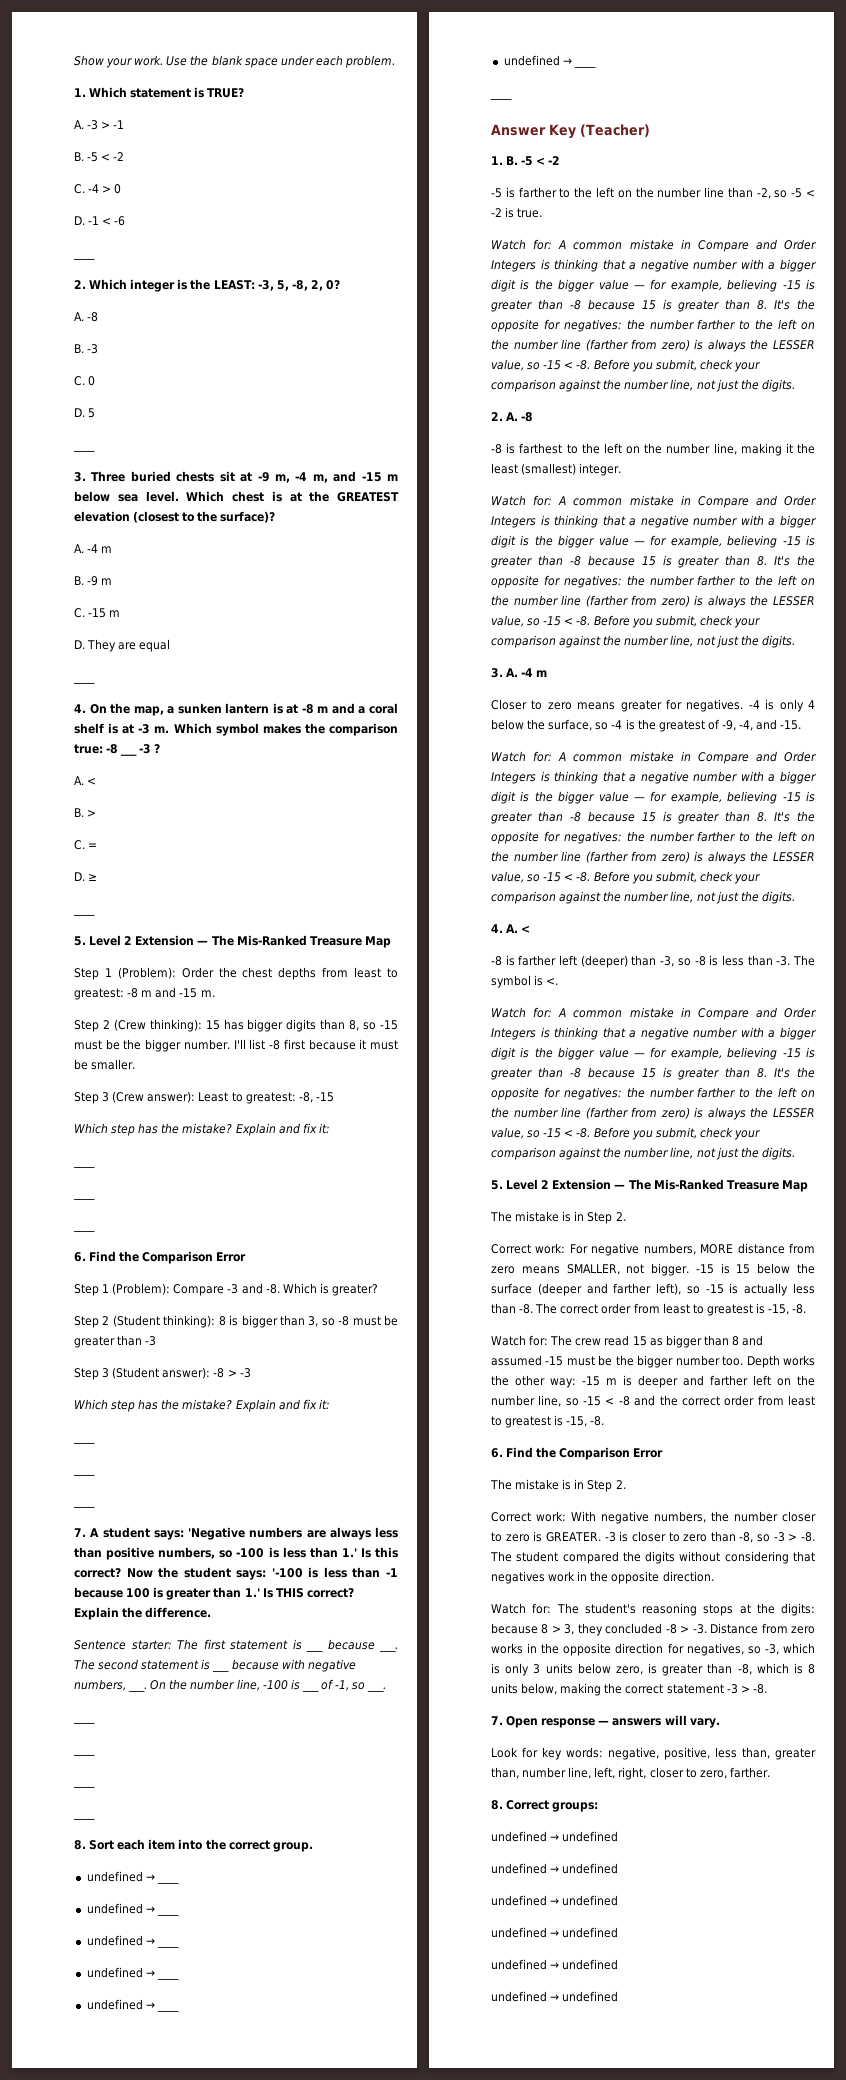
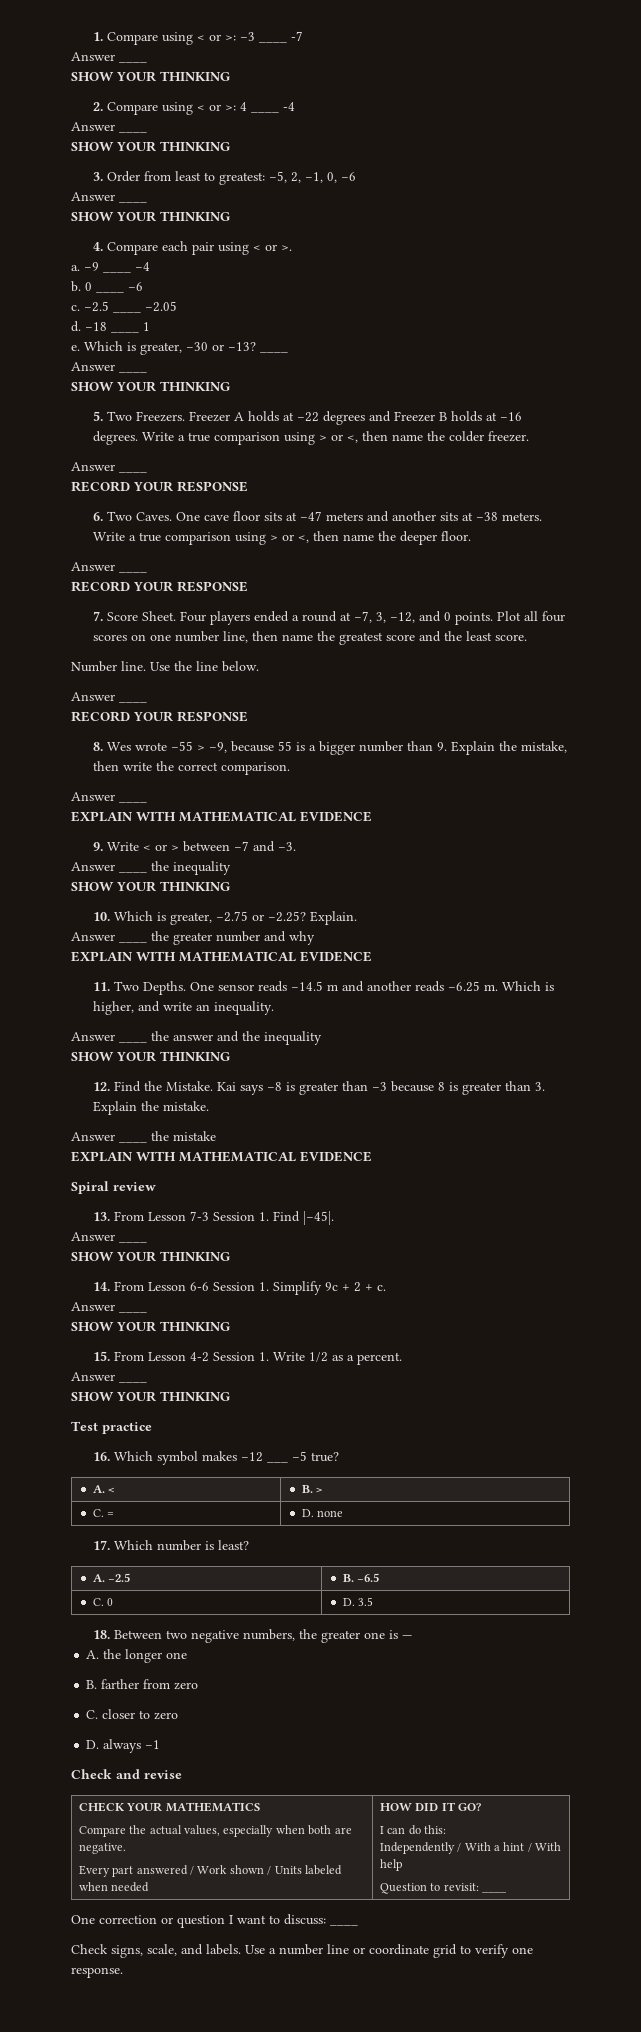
- Show your work. Use the blank space under each problem.
- 1. Which statement is TRUE?
- A. -3 > -1
- B. -5 < -2
- C. -4 > 0
- D. -1 < -6
- ____
- 2. Which integer is the LEAST: -3, 5, -8, 2, 0?
- A. -8
- B. -3
- C. 0
- D. 5
- ____
- 3. Three buried chests sit at -9 m, -4 m, and -15 m below sea level. Which chest is at the GREATEST elevation (closest to the surface)?
- A. -4 m
- B. -9 m
- C. -15 m
- D. They are equal
- ____
- 4. On the map, a sunken lantern is at -8 m and a coral shelf is at -3 m. Which symbol makes the comparison true: -8 ___ -3 ?
- A. <
- B. >
- C. =
- D. ≥
- ____
- 5. Level 2 Extension — The Mis-Ranked Treasure Map
- Step 1 (Problem): Order the chest depths from least to greatest: -8 m and -15 m.
- Step 2 (Crew thinking): 15 has bigger digits than 8, so -15 must be the bigger number. I'll list -8 first because it must be smaller.
- Step 3 (Crew answer): Least to greatest: -8, -15
- Which step has the mistake? Explain and fix it:
- ____
- ____
- ____
- 6. Find the Comparison Error
- Step 1 (Problem): Compare -3 and -8. Which is greater?
- Step 2 (Student thinking): 8 is bigger than 3, so -8 must be greater than -3
- Step 3 (Student answer): -8 > -3
- Which step has the mistake? Explain and fix it:
- ____
- ____
- ____
- 7. A student says: 'Negative numbers are always less than positive numbers, so -100 is less than 1.' Is this correct? Now the student says: '-100 is less than -1 because 100 is greater than 1.' Is THIS correct? Explain the difference.
- Sentence starter: The first statement is ___ because ___. The second statement is ___ because with negative numbers, ___. On the number line, -100 is ___ of -1, so ___.
- ____
- ____
- ____
- ____
- 8. Sort each item into the correct group.
- undefined → ____
- undefined → ____
- undefined → ____
- undefined → ____
- undefined → ____
- undefined → ____
- ____
- Answer Key (Teacher)
- 1. B. -5 < -2
- -5 is farther to the left on the number line than -2, so -5 < -2 is true.
- Watch for: A common mistake in Compare and Order Integers is thinking that a negative number with a bigger digit is the bigger value — for example, believing -15 is greater than -8 because 15 is greater than 8. It's the opposite for negatives: the number farther to the left on the number line (farther from zero) is always the LESSER value, so -15 < -8. Before you submit, check your comparison against the number line, not just the digits.
- 2. A. -8
- -8 is farthest to the left on the number line, making it the least (smallest) integer.
- Watch for: A common mistake in Compare and Order Integers is thinking that a negative number with a bigger digit is the bigger value — for example, believing -15 is greater than -8 because 15 is greater than 8. It's the opposite for negatives: the number farther to the left on the number line (farther from zero) is always the LESSER value, so -15 < -8. Before you submit, check your comparison against the number line, not just the digits.
- 3. A. -4 m
- Closer to zero means greater for negatives. -4 is only 4 below the surface, so -4 is the greatest of -9, -4, and -15.
- Watch for: A common mistake in Compare and Order Integers is thinking that a negative number with a bigger digit is the bigger value — for example, believing -15 is greater than -8 because 15 is greater than 8. It's the opposite for negatives: the number farther to the left on the number line (farther from zero) is always the LESSER value, so -15 < -8. Before you submit, check your comparison against the number line, not just the digits.
- 4. A. <
- -8 is farther left (deeper) than -3, so -8 is less than -3. The symbol is <.
- Watch for: A common mistake in Compare and Order Integers is thinking that a negative number with a bigger digit is the bigger value — for example, believing -15 is greater than -8 because 15 is greater than 8. It's the opposite for negatives: the number farther to the left on the number line (farther from zero) is always the LESSER value, so -15 < -8. Before you submit, check your comparison against the number line, not just the digits.
- 5. Level 2 Extension — The Mis-Ranked Treasure Map
- The mistake is in Step 2.
- Correct work: For negative numbers, MORE distance from zero means SMALLER, not bigger. -15 is 15 below the surface (deeper and farther left), so -15 is actually less than -8. The correct order from least to greatest is -15, -8.
- Watch for: The crew read 15 as bigger than 8 and assumed -15 must be the bigger number too. Depth works the other way: -15 m is deeper and farther left on the number line, so -15 < -8 and the correct order from least to greatest is -15, -8.
- 6. Find the Comparison Error
- The mistake is in Step 2.
- Correct work: With negative numbers, the number closer to zero is GREATER. -3 is closer to zero than -8, so -3 > -8. The student compared the digits without considering that negatives work in the opposite direction.
- Watch for: The student's reasoning stops at the digits: because 8 > 3, they concluded -8 > -3. Distance from zero works in the opposite direction for negatives, so -3, which is only 3 units below zero, is greater than -8, which is 8 units below, making the correct statement -3 > -8.
- 7. Open response — answers will vary.
- Look for key words: negative, positive, less than, greater than, number line, left, right, closer to zero, farther.
- 8. Correct groups:
- undefined → undefined
- undefined → undefined
- undefined → undefined
- undefined → undefined
- undefined → undefined
- undefined → undefined
+ 1. Compare using < or >: −3 ____ -7
+ Answer ____
+ SHOW YOUR THINKING
+ 2. Compare using < or >: 4 ____ -4
+ Answer ____
+ SHOW YOUR THINKING
+ 3. Order from least to greatest: −5, 2, −1, 0, −6
+ Answer ____
+ SHOW YOUR THINKING
+ 4. Compare each pair using < or >.
+ a. −9 ____ −4
+ b. 0 ____ −6
+ c. −2.5 ____ −2.05
+ d. −18 ____ 1
+ e. Which is greater, −30 or −13? ____
+ Answer ____
+ SHOW YOUR THINKING
+ 5. Two Freezers. Freezer A holds at −22 degrees and Freezer B holds at −16 degrees. Write a true comparison using > or <, then name the colder freezer.
+ Answer ____
+ RECORD YOUR RESPONSE
+ 6. Two Caves. One cave floor sits at −47 meters and another sits at −38 meters. Write a true comparison using > or <, then name the deeper floor.
+ Answer ____
+ RECORD YOUR RESPONSE
+ 7. Score Sheet. Four players ended a round at −7, 3, −12, and 0 points. Plot all four scores on one number line, then name the greatest score and the least score.
+ Number line. Use the line below.
+ Answer ____
+ RECORD YOUR RESPONSE
+ 8. Wes wrote −55 > −9, because 55 is a bigger number than 9. Explain the mistake, then write the correct comparison.
+ Answer ____
+ EXPLAIN WITH MATHEMATICAL EVIDENCE
+ 9. Write < or > between −7 and −3.
+ Answer ____ the inequality
+ SHOW YOUR THINKING
+ 10. Which is greater, −2.75 or −2.25? Explain.
+ Answer ____ the greater number and why
+ EXPLAIN WITH MATHEMATICAL EVIDENCE
+ 11. Two Depths. One sensor reads −14.5 m and another reads −6.25 m. Which is higher, and write an inequality.
+ Answer ____ the answer and the inequality
+ SHOW YOUR THINKING
+ 12. Find the Mistake. Kai says −8 is greater than −3 because 8 is greater than 3. Explain the mistake.
+ Answer ____ the mistake
+ EXPLAIN WITH MATHEMATICAL EVIDENCE
+ Spiral review
+ 13. From Lesson 7-3 Session 1. Find |−45|.
+ Answer ____
+ SHOW YOUR THINKING
+ 14. From Lesson 6-6 Session 1. Simplify 9c + 2 + c.
+ Answer ____
+ SHOW YOUR THINKING
+ 15. From Lesson 4-2 Session 1. Write 1/2 as a percent.
+ Answer ____
+ SHOW YOUR THINKING
+ Test practice
+ 16. Which symbol makes −12 ___ −5 true?
+ A. < | B. >
+ C. = | D. none
+ 17. Which number is least?
+ A. −2.5 | B. −6.5
+ C. 0 | D. 3.5
+ 18. Between two negative numbers, the greater one is —
+ A. the longer one
+ B. farther from zero
+ C. closer to zero
+ D. always −1
+ Check and revise
+ CHECK YOUR MATHEMATICS
+ Compare the actual values, especially when both are negative.
+ Every part answered / Work shown / Units labeled when needed | HOW DID IT GO?
+ I can do this:
+ Independently / With a hint / With help
+ Question to revisit: ____
+ One correction or question I want to discuss: ____
+ Check signs, scale, and labels. Use a number line or coordinate grid to verify one response.

